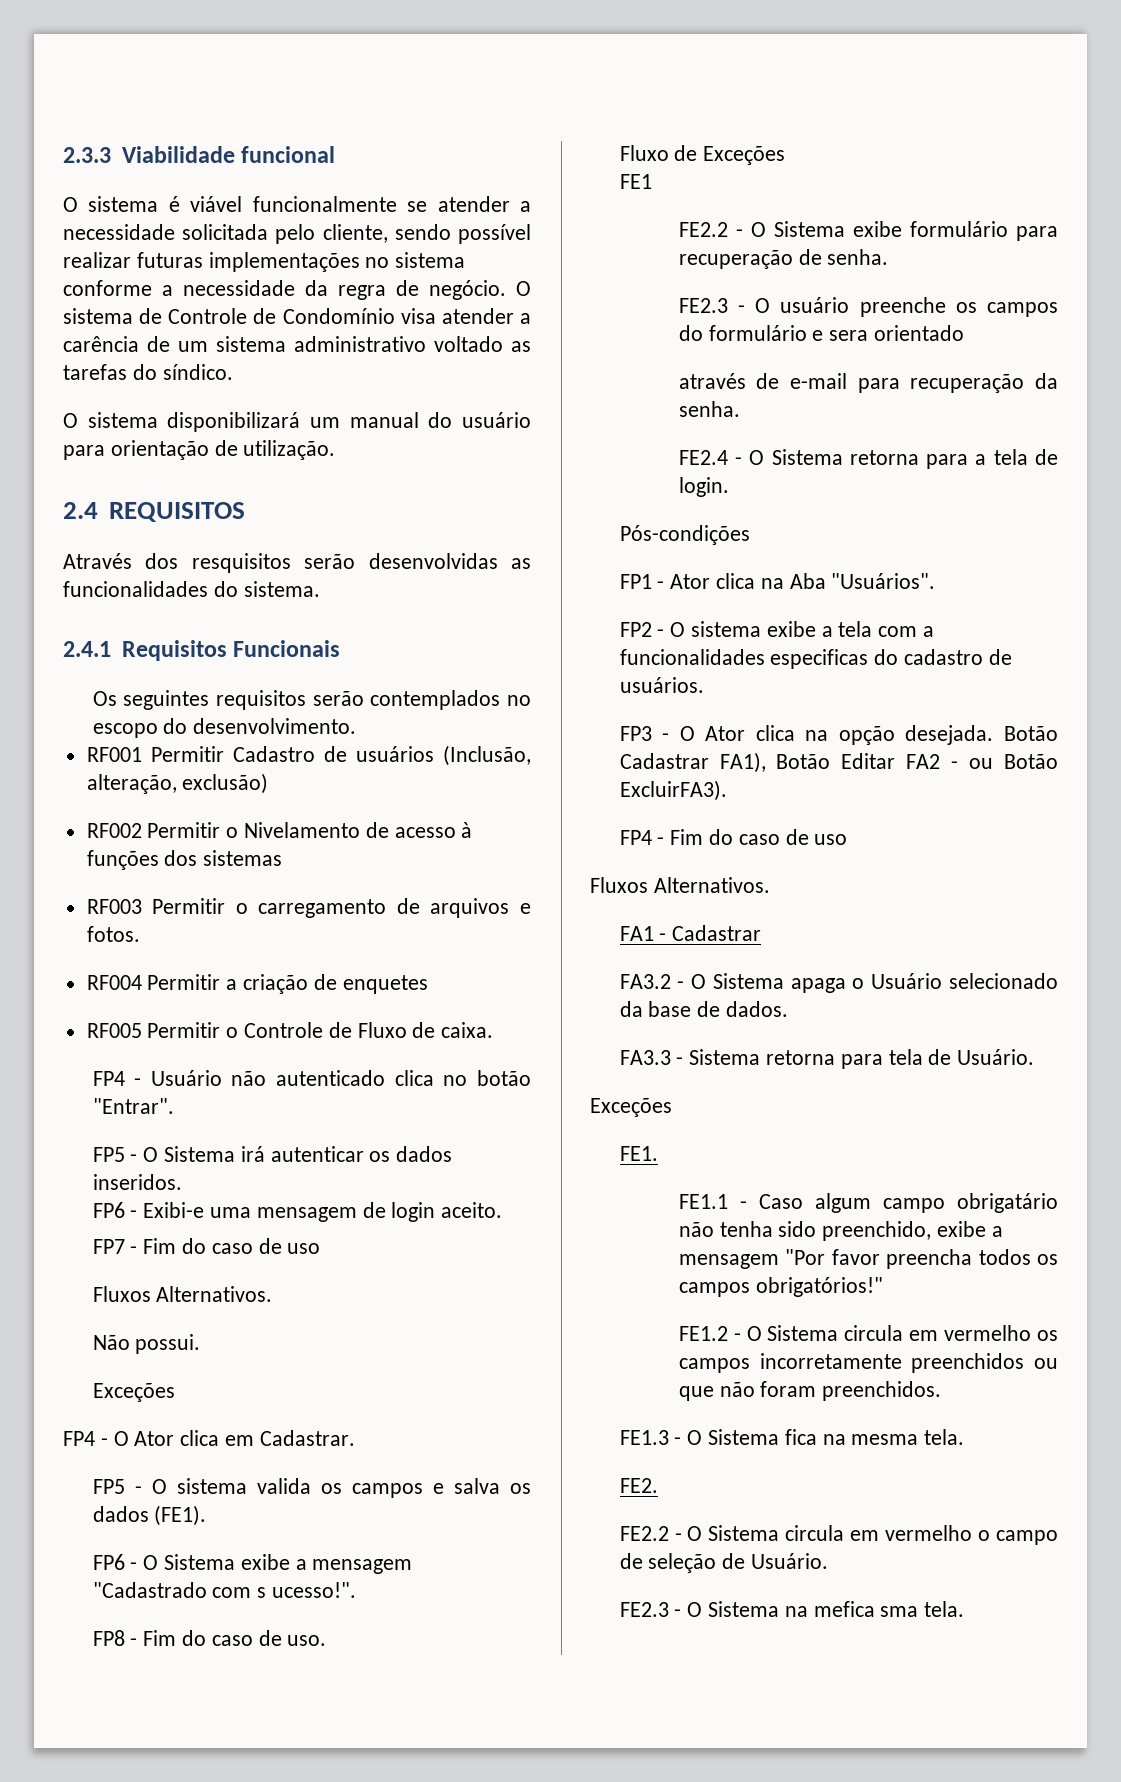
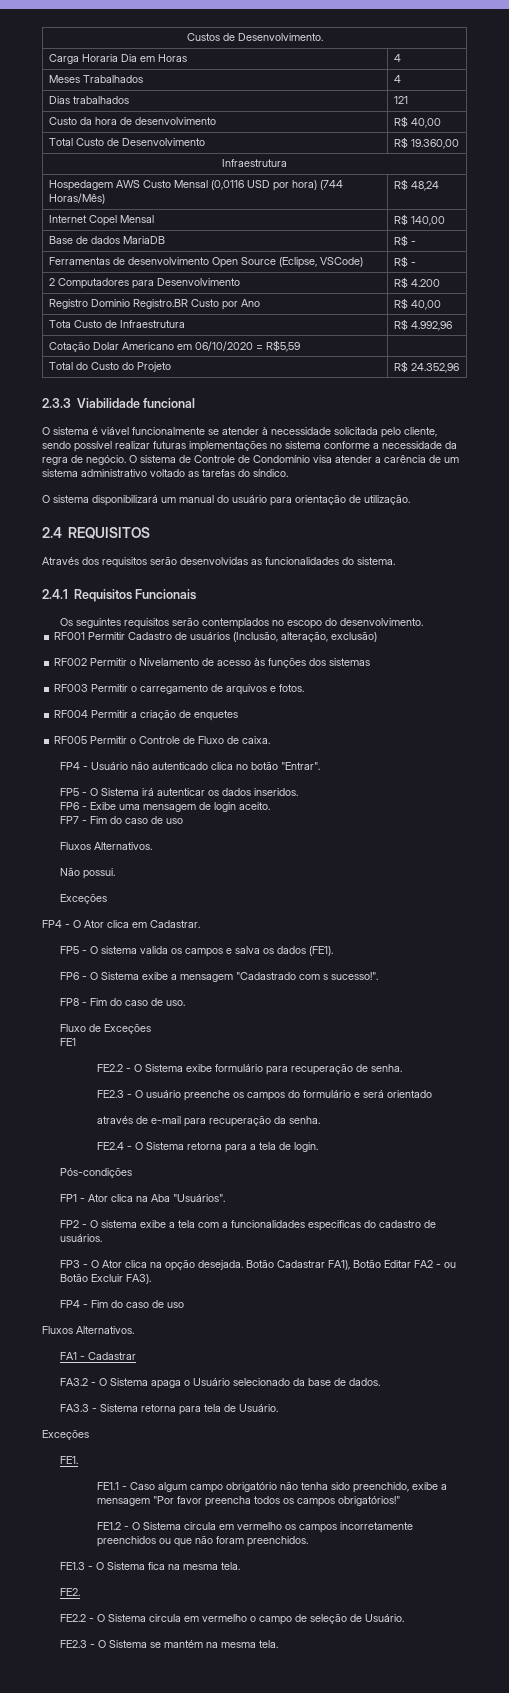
+ Custos de Desenvolvimento.
+ Carga Horaria Dia em Horas | 4
+ Meses Trabalhados | 4
+ Dias trabalhados | 121
+ Custo da hora de desenvolvimento | R$ 40,00
+ Total Custo de Desenvolvimento | R$ 19.360,00
+ Infraestrutura
+ Hospedagem AWS Custo Mensal (0,0116 USD por hora) (744 Horas/Mês) | R$ 48,24
+ Internet Copel Mensal | R$ 140,00
+ Base de dados MariaDB | R$ -
+ Ferramentas de desenvolvimento Open Source (Eclipse, VSCode) | R$ -
+ 2 Computadores para Desenvolvimento | R$ 4.200
+ Registro Dominio Registro.BR Custo por Ano | R$ 40,00
+ Tota Custo de Infraestrutura | R$ 4.992,96
+ Cotação Dolar Americano em 06/10/2020 = R$5,59 |
+ Total do Custo do Projeto | R$ 24.352,96
- O sistema é viável funcionalmente se atender a necessidade solicitada pelo cliente, sendo possível realizar futuras implementações no sistema conforme a necessidade da regra de negócio.
+ O sistema é viável funcionalmente se atender à necessidade solicitada pelo cliente, sendo possível realizar futuras implementações no sistema conforme a necessidade da regra de negócio.
- Através dos resquisitos serão desenvolvidas as funcionalidades do sistema.
+ Através dos requisitos serão desenvolvidas as funcionalidades do sistema.
- RF002 Permitir o Nivelamento de acesso à funções dos sistemas
+ RF002 Permitir o Nivelamento de acesso às funções dos sistemas
- FP6 - Exibi-e uma mensagem de login aceito.
+ FP6 - Exibe uma mensagem de login aceito.
- FP6 - O Sistema exibe a mensagem "Cadastrado com s ucesso!".
+ FP6 - O Sistema exibe a mensagem "Cadastrado com s sucesso!".
- FE2.3 - O usuário preenche os campos do formulário e sera orientado
+ FE2.3 - O usuário preenche os campos do formulário e será orientado
- Botão Cadastrar FA1), Botão Editar FA2 - ou Botão ExcluirFA3).
+ Botão Cadastrar FA1), Botão Editar FA2 - ou Botão Excluir FA3).
- FE1.1 - Caso algum campo obrigatário não tenha sido preenchido, exibe a mensagem "Por favor preencha todos os campos obrigatórios!"
+ FE1.1 - Caso algum campo obrigatório não tenha sido preenchido, exibe a mensagem "Por favor preencha todos os campos obrigatórios!"
- FE2.3 - O Sistema na mefica sma tela.
+ FE2.3 - O Sistema se mantém na mesma tela.

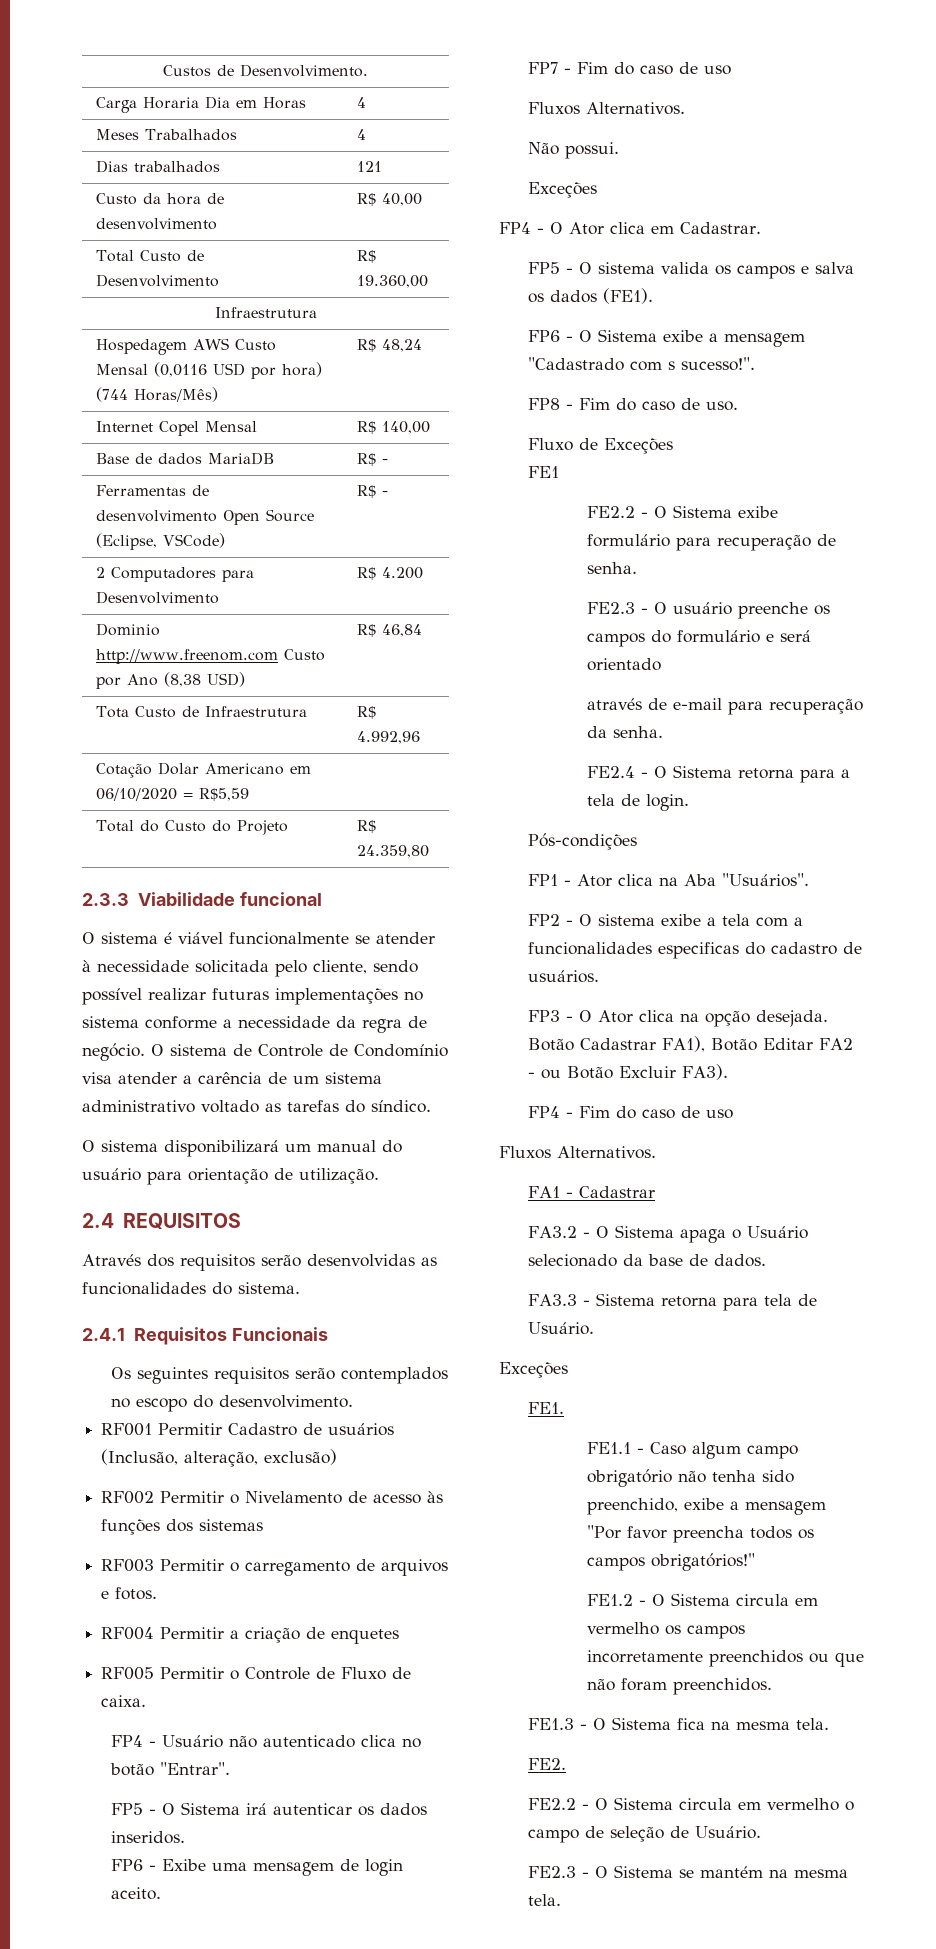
- Registro Dominio Registro.BR Custo por Ano | R$ 40,00
+ Dominio http://www.freenom.com Custo por Ano (8,38 USD) | R$ 46,84
- Total do Custo do Projeto | R$ 24.352,96
+ Total do Custo do Projeto | R$ 24.359,80

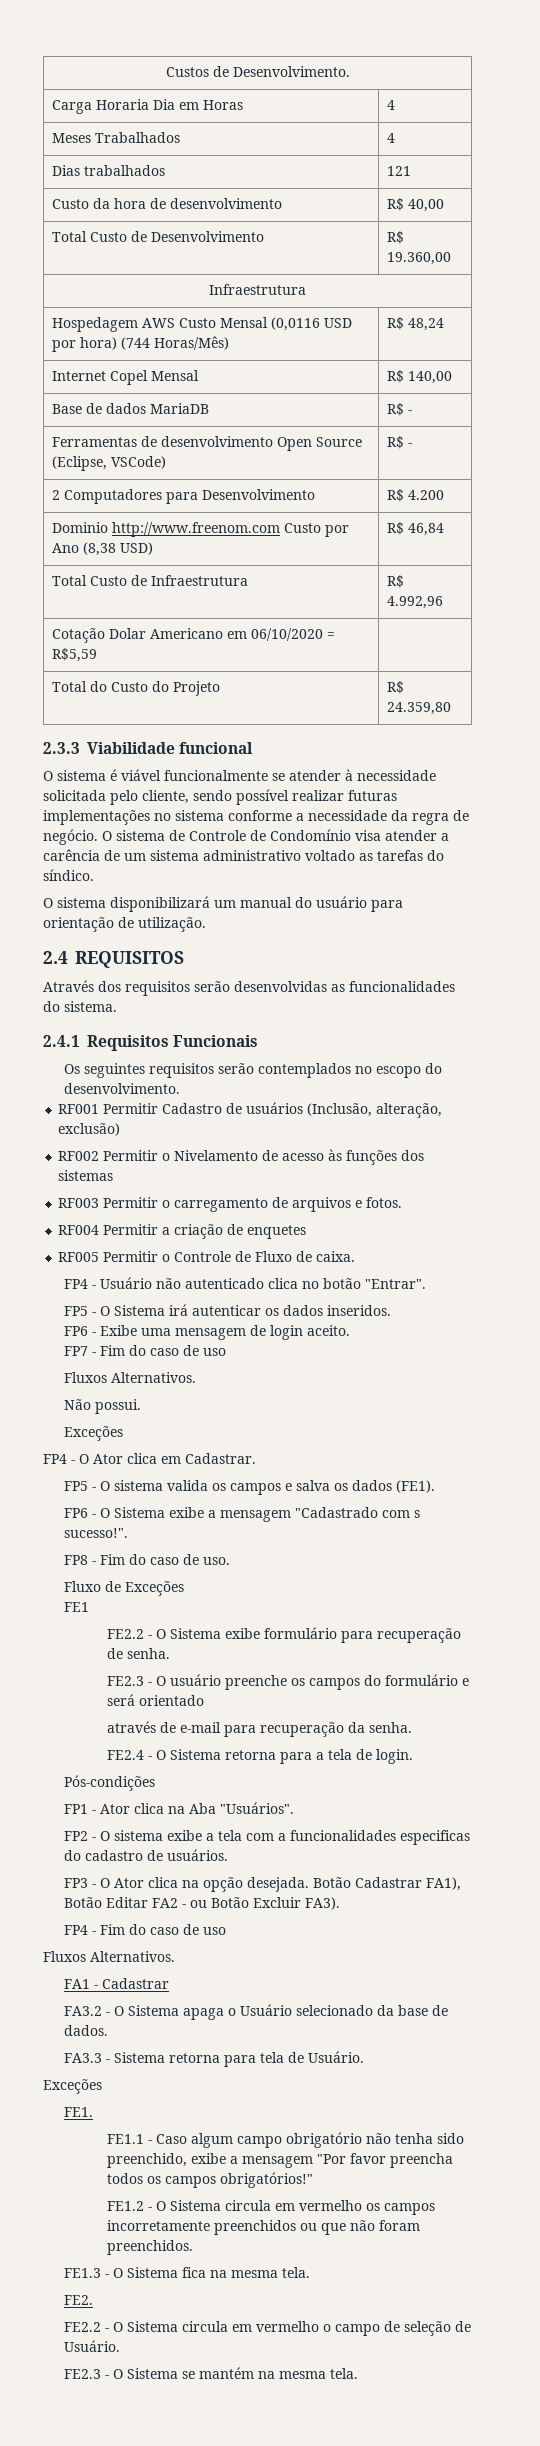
- Tota Custo de Infraestrutura | R$ 4.992,96
+ Total Custo de Infraestrutura | R$ 4.992,96

